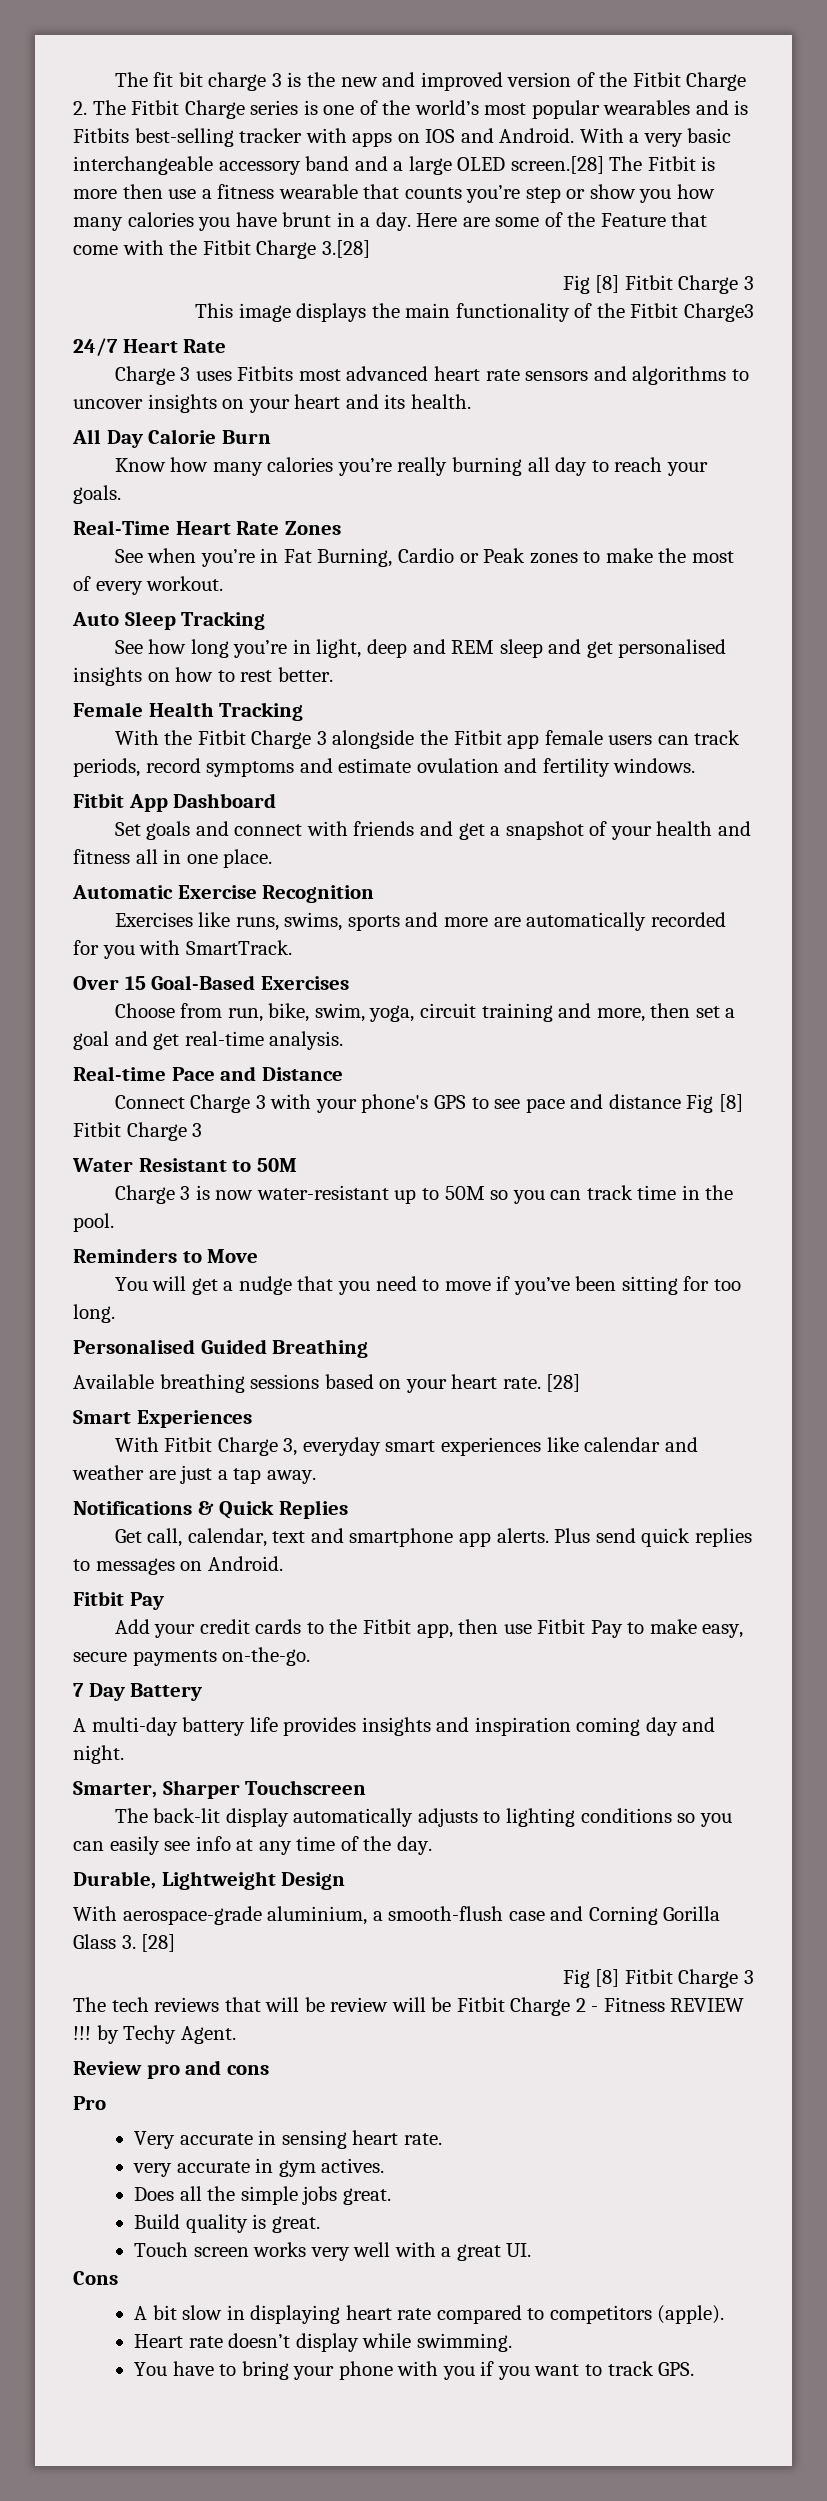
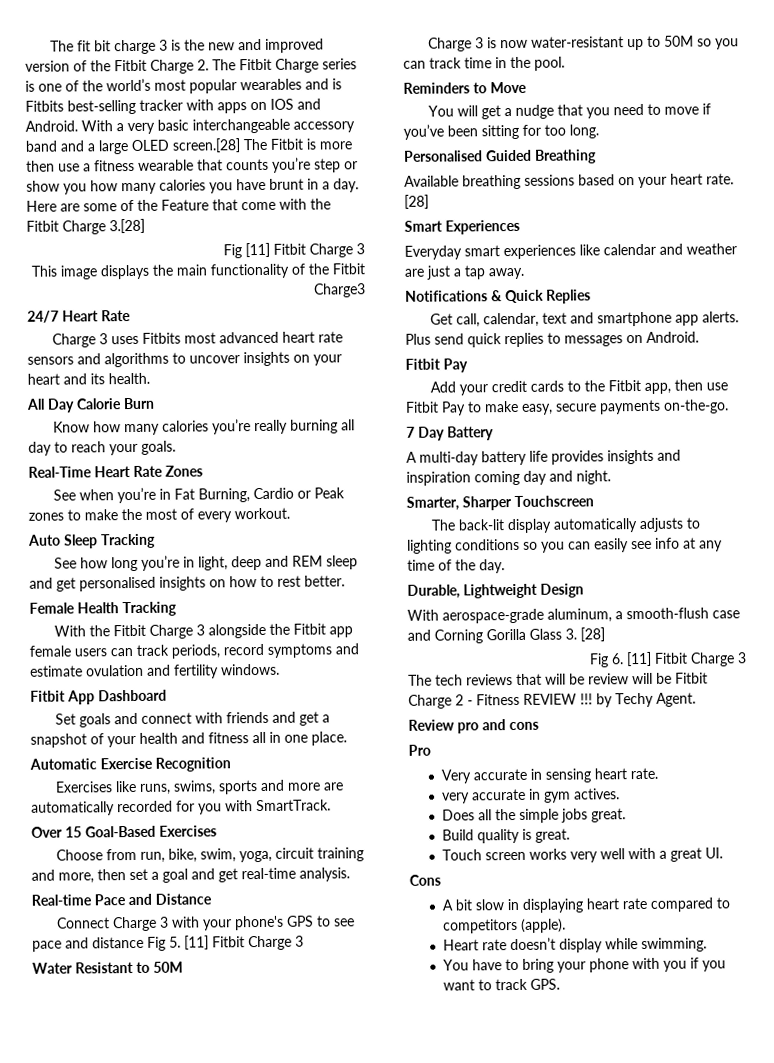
  Here are some of the Feature that come with the Fitbit Charge 3.[28]
- Fig [8] Fitbit Charge 3
+ Fig [11] Fitbit Charge 3
- Connect Charge 3 with your phone's GPS to see pace and distance Fig [8] Fitbit Charge 3
+ Connect Charge 3 with your phone's GPS to see pace and distance Fig 5. [11] Fitbit Charge 3
- With Fitbit Charge 3, everyday smart experiences like calendar and weather are just a tap away.
+ Everyday smart experiences like calendar and weather are just a tap away.
- With aerospace-grade aluminium, a smooth-flush case and Corning Gorilla Glass 3. [28]
- Fig [8] Fitbit Charge 3
+ With aerospace-grade aluminum, a smooth-flush case and Corning Gorilla Glass 3. [28]
+ Fig 6. [11] Fitbit Charge 3

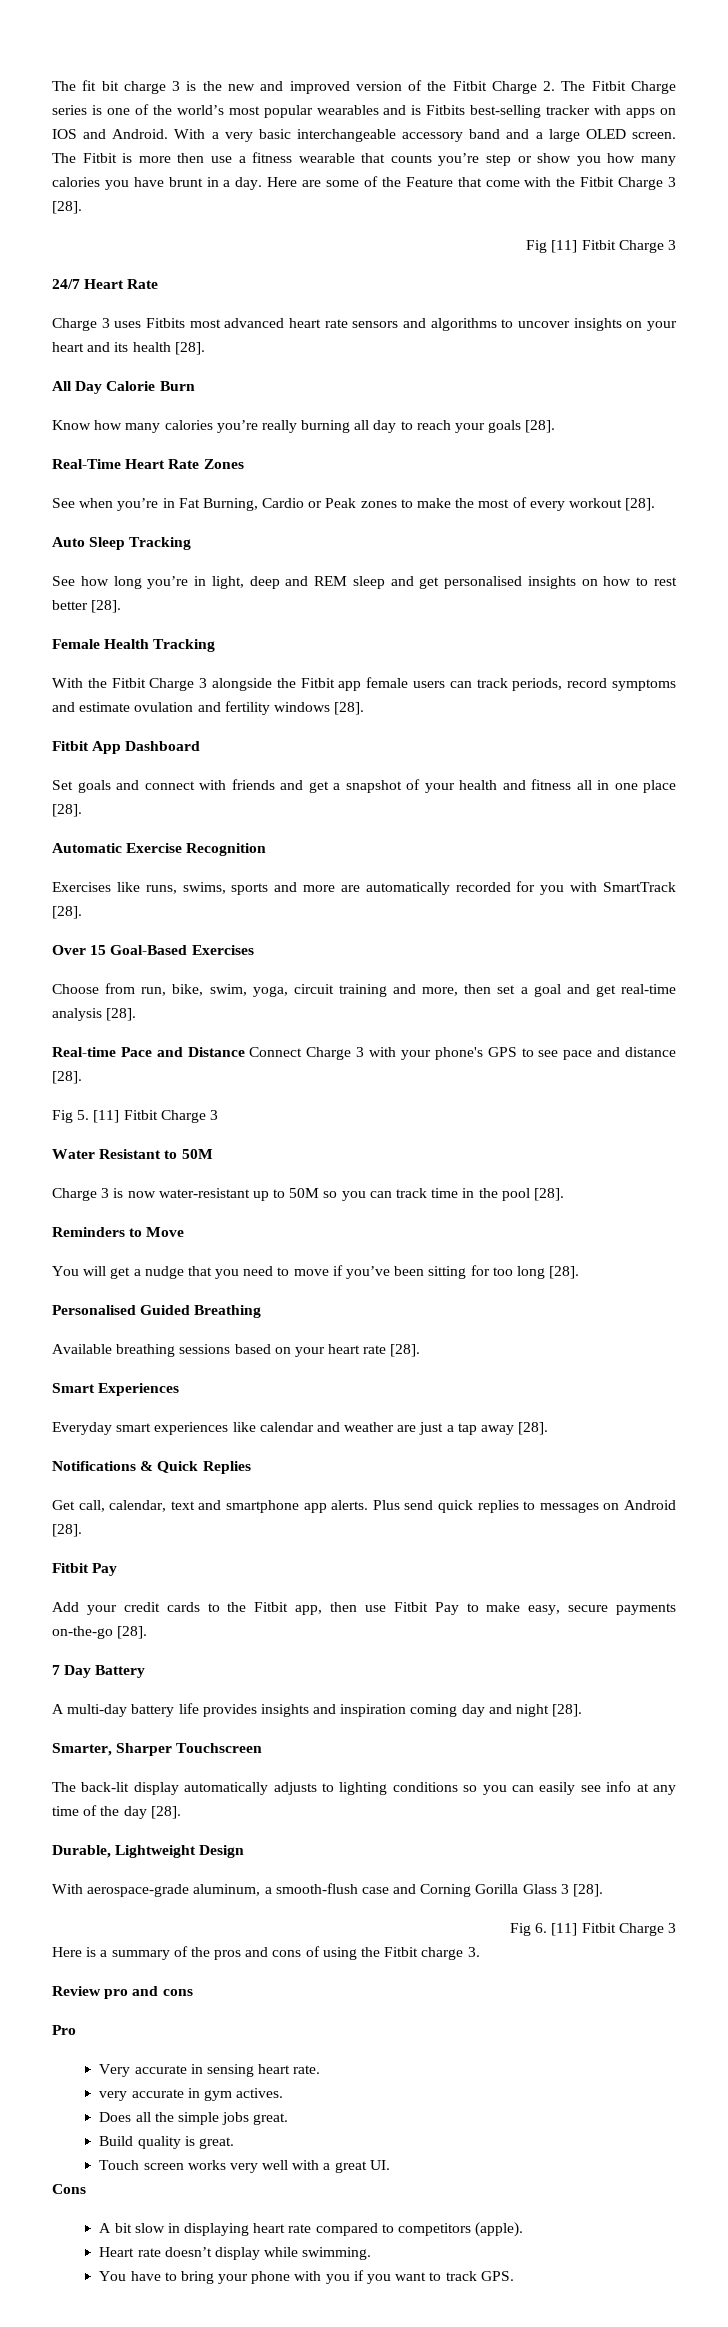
- With a very basic interchangeable accessory band and a large OLED screen.[28] The Fitbit is more then use a fitness wearable that counts you’re step or show you how many calories you have brunt in a day.
+ With a very basic interchangeable accessory band and a large OLED screen. The Fitbit is more then use a fitness wearable that counts you’re step or show you how many calories you have brunt in a day.
- Here are some of the Feature that come with the Fitbit Charge 3.[28]
+ Here are some of the Feature that come with the Fitbit Charge 3 [28].
- This image displays the main functionality of the Fitbit Charge3
- Charge 3 uses Fitbits most advanced heart rate sensors and algorithms to uncover insights on your heart and its health.
+ Charge 3 uses Fitbits most advanced heart rate sensors and algorithms to uncover insights on your heart and its health [28].
- Know how many calories you’re really burning all day to reach your goals.
+ Know how many calories you’re really burning all day to reach your goals [28].
- See when you’re in Fat Burning, Cardio or Peak zones to make the most of every workout.
+ See when you’re in Fat Burning, Cardio or Peak zones to make the most of every workout [28].
- See how long you’re in light, deep and REM sleep and get personalised insights on how to rest better.
+ See how long you’re in light, deep and REM sleep and get personalised insights on how to rest better [28].
- With the Fitbit Charge 3 alongside the Fitbit app female users can track periods, record symptoms and estimate ovulation and fertility windows.
+ With the Fitbit Charge 3 alongside the Fitbit app female users can track periods, record symptoms and estimate ovulation and fertility windows [28].
- Set goals and connect with friends and get a snapshot of your health and fitness all in one place.
+ Set goals and connect with friends and get a snapshot of your health and fitness all in one place [28].
- Exercises like runs, swims, sports and more are automatically recorded for you with SmartTrack.
+ Exercises like runs, swims, sports and more are automatically recorded for you with SmartTrack [28].
- Choose from run, bike, swim, yoga, circuit training and more, then set a goal and get real-time analysis.
+ Choose from run, bike, swim, yoga, circuit training and more, then set a goal and get real-time analysis [28].
- Real-time Pace and Distance
- Connect Charge 3 with your phone's GPS to see pace and distance Fig 5. [11] Fitbit Charge 3
+ Real-time Pace and Distance Connect Charge 3 with your phone's GPS to see pace and distance [28].
+ Fig 5. [11] Fitbit Charge 3
- Charge 3 is now water-resistant up to 50M so you can track time in the pool.
+ Charge 3 is now water-resistant up to 50M so you can track time in the pool [28].
- You will get a nudge that you need to move if you’ve been sitting for too long.
+ You will get a nudge that you need to move if you’ve been sitting for too long [28].
- Available breathing sessions based on your heart rate. [28]
+ Available breathing sessions based on your heart rate [28].
- Everyday smart experiences like calendar and weather are just a tap away.
+ Everyday smart experiences like calendar and weather are just a tap away [28].
- Plus send quick replies to messages on Android.
+ Plus send quick replies to messages on Android [28].
- Add your credit cards to the Fitbit app, then use Fitbit Pay to make easy, secure payments on-the-go.
+ Add your credit cards to the Fitbit app, then use Fitbit Pay to make easy, secure payments on-the-go [28].
- A multi-day battery life provides insights and inspiration coming day and night.
+ A multi-day battery life provides insights and inspiration coming day and night [28].
- The back-lit display automatically adjusts to lighting conditions so you can easily see info at any time of the day.
+ The back-lit display automatically adjusts to lighting conditions so you can easily see info at any time of the day [28].
- With aerospace-grade aluminum, a smooth-flush case and Corning Gorilla Glass 3. [28]
+ With aerospace-grade aluminum, a smooth-flush case and Corning Gorilla Glass 3 [28].
- The tech reviews that will be review will be Fitbit Charge 2 - Fitness REVIEW !!! by Techy Agent.
+ Here is a summary of the pros and cons of using the Fitbit charge 3.

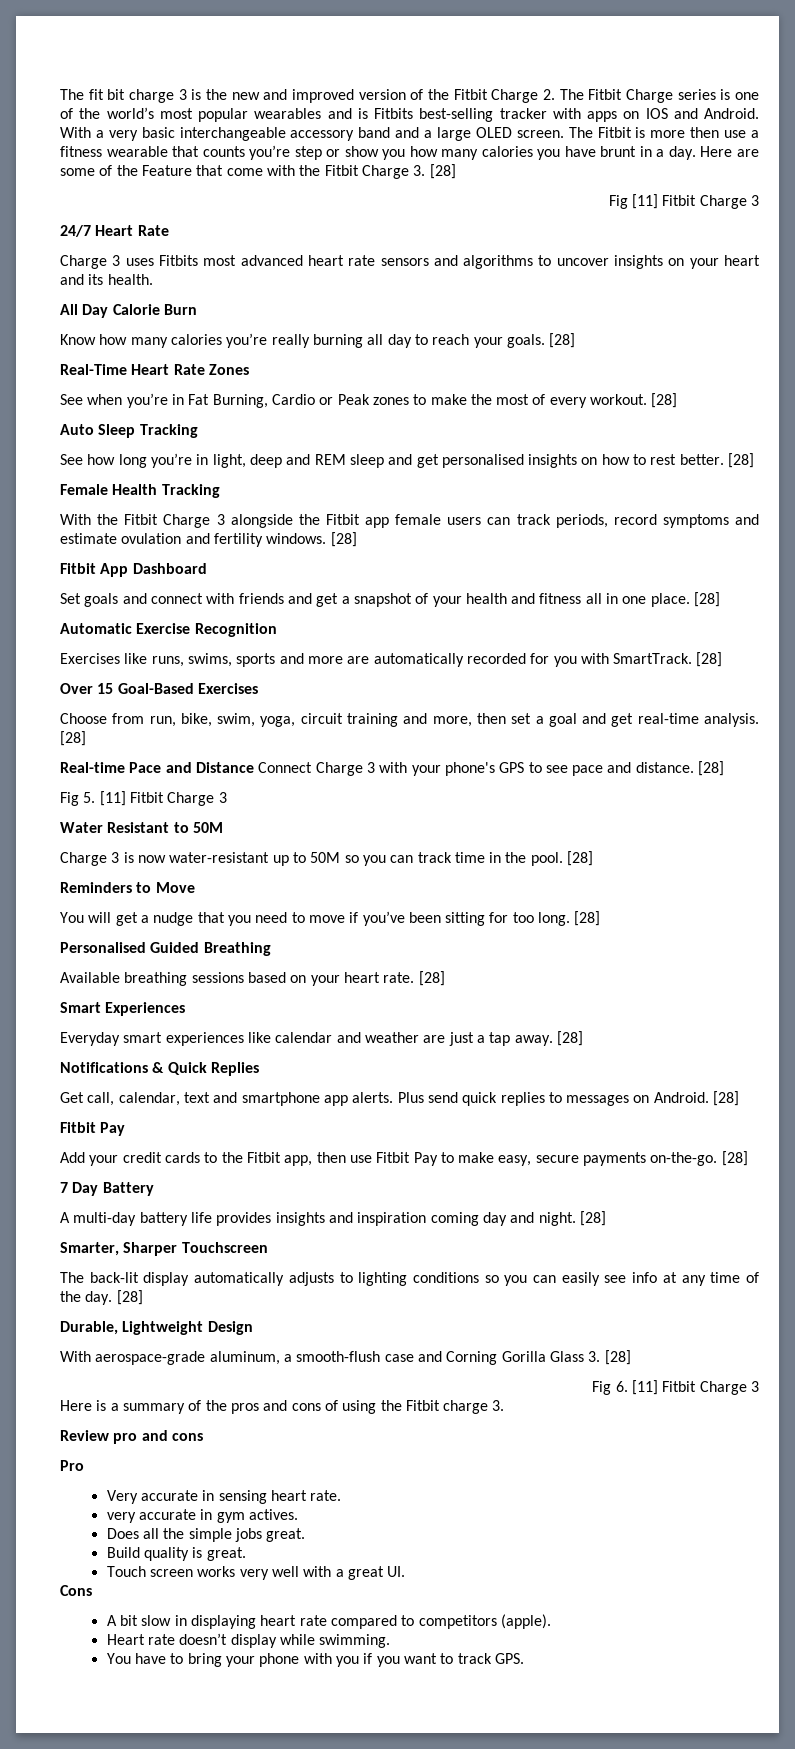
- Here are some of the Feature that come with the Fitbit Charge 3 [28].
+ Here are some of the Feature that come with the Fitbit Charge 3. [28]
- Charge 3 uses Fitbits most advanced heart rate sensors and algorithms to uncover insights on your heart and its health [28].
+ Charge 3 uses Fitbits most advanced heart rate sensors and algorithms to uncover insights on your heart and its health.
- Know how many calories you’re really burning all day to reach your goals [28].
+ Know how many calories you’re really burning all day to reach your goals. [28]
- See when you’re in Fat Burning, Cardio or Peak zones to make the most of every workout [28].
+ See when you’re in Fat Burning, Cardio or Peak zones to make the most of every workout. [28]
- See how long you’re in light, deep and REM sleep and get personalised insights on how to rest better [28].
+ See how long you’re in light, deep and REM sleep and get personalised insights on how to rest better. [28]
- With the Fitbit Charge 3 alongside the Fitbit app female users can track periods, record symptoms and estimate ovulation and fertility windows [28].
+ With the Fitbit Charge 3 alongside the Fitbit app female users can track periods, record symptoms and estimate ovulation and fertility windows. [28]
- Set goals and connect with friends and get a snapshot of your health and fitness all in one place [28].
+ Set goals and connect with friends and get a snapshot of your health and fitness all in one place. [28]
- Exercises like runs, swims, sports and more are automatically recorded for you with SmartTrack [28].
+ Exercises like runs, swims, sports and more are automatically recorded for you with SmartTrack. [28]
- Choose from run, bike, swim, yoga, circuit training and more, then set a goal and get real-time analysis [28].
+ Choose from run, bike, swim, yoga, circuit training and more, then set a goal and get real-time analysis. [28]
- Real-time Pace and Distance Connect Charge 3 with your phone's GPS to see pace and distance [28].
+ Real-time Pace and Distance Connect Charge 3 with your phone's GPS to see pace and distance. [28]
- Charge 3 is now water-resistant up to 50M so you can track time in the pool [28].
+ Charge 3 is now water-resistant up to 50M so you can track time in the pool. [28]
- You will get a nudge that you need to move if you’ve been sitting for too long [28].
+ You will get a nudge that you need to move if you’ve been sitting for too long. [28]
- Available breathing sessions based on your heart rate [28].
+ Available breathing sessions based on your heart rate. [28]
- Everyday smart experiences like calendar and weather are just a tap away [28].
+ Everyday smart experiences like calendar and weather are just a tap away. [28]
- Plus send quick replies to messages on Android [28].
+ Plus send quick replies to messages on Android. [28]
- Add your credit cards to the Fitbit app, then use Fitbit Pay to make easy, secure payments on-the-go [28].
+ Add your credit cards to the Fitbit app, then use Fitbit Pay to make easy, secure payments on-the-go. [28]
- A multi-day battery life provides insights and inspiration coming day and night [28].
+ A multi-day battery life provides insights and inspiration coming day and night. [28]
- The back-lit display automatically adjusts to lighting conditions so you can easily see info at any time of the day [28].
+ The back-lit display automatically adjusts to lighting conditions so you can easily see info at any time of the day. [28]
- With aerospace-grade aluminum, a smooth-flush case and Corning Gorilla Glass 3 [28].
+ With aerospace-grade aluminum, a smooth-flush case and Corning Gorilla Glass 3. [28]

